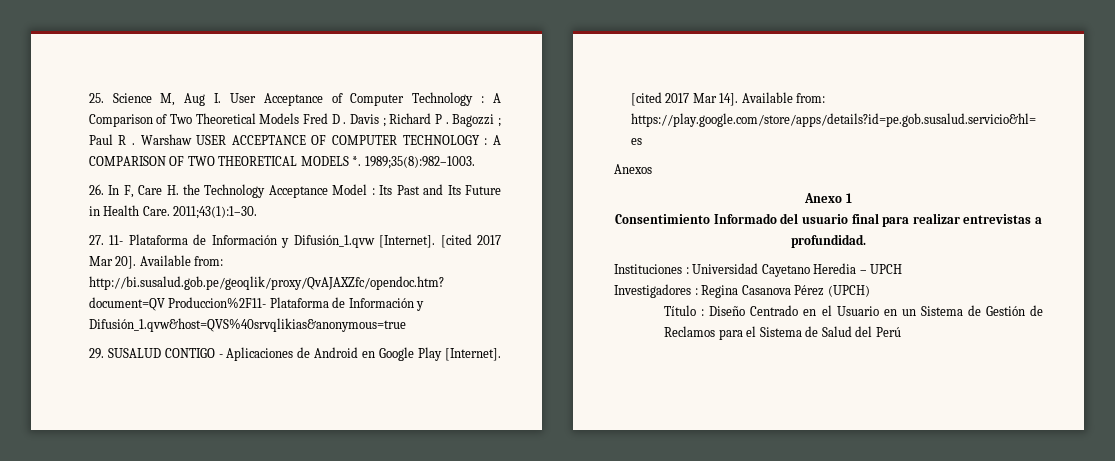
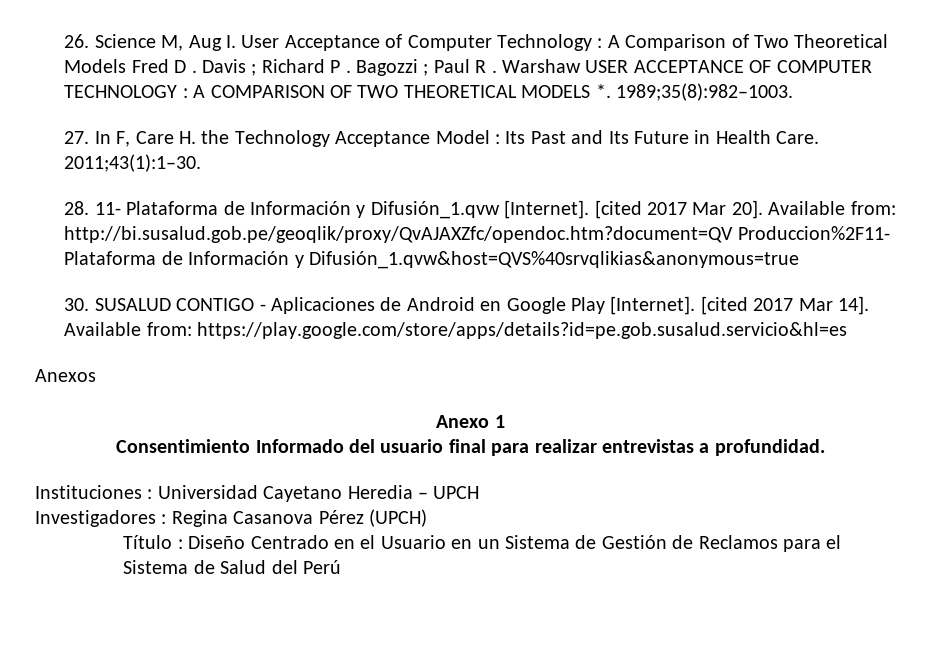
- 25. Science M, Aug I. User Acceptance of Computer Technology : A Comparison of Two Theoretical Models Fred D .
+ 26. Science M, Aug I. User Acceptance of Computer Technology : A Comparison of Two Theoretical Models Fred D .
- 26. In F, Care H. the Technology Acceptance Model : Its Past and Its Future in Health Care.
+ 27. In F, Care H. the Technology Acceptance Model : Its Past and Its Future in Health Care.
- 27. 11- Plataforma de Información y Difusión_1.qvw [Internet].
+ 28. 11- Plataforma de Información y Difusión_1.qvw [Internet].
- 29. SUSALUD CONTIGO - Aplicaciones de Android en Google Play [Internet].
+ 30. SUSALUD CONTIGO - Aplicaciones de Android en Google Play [Internet].

